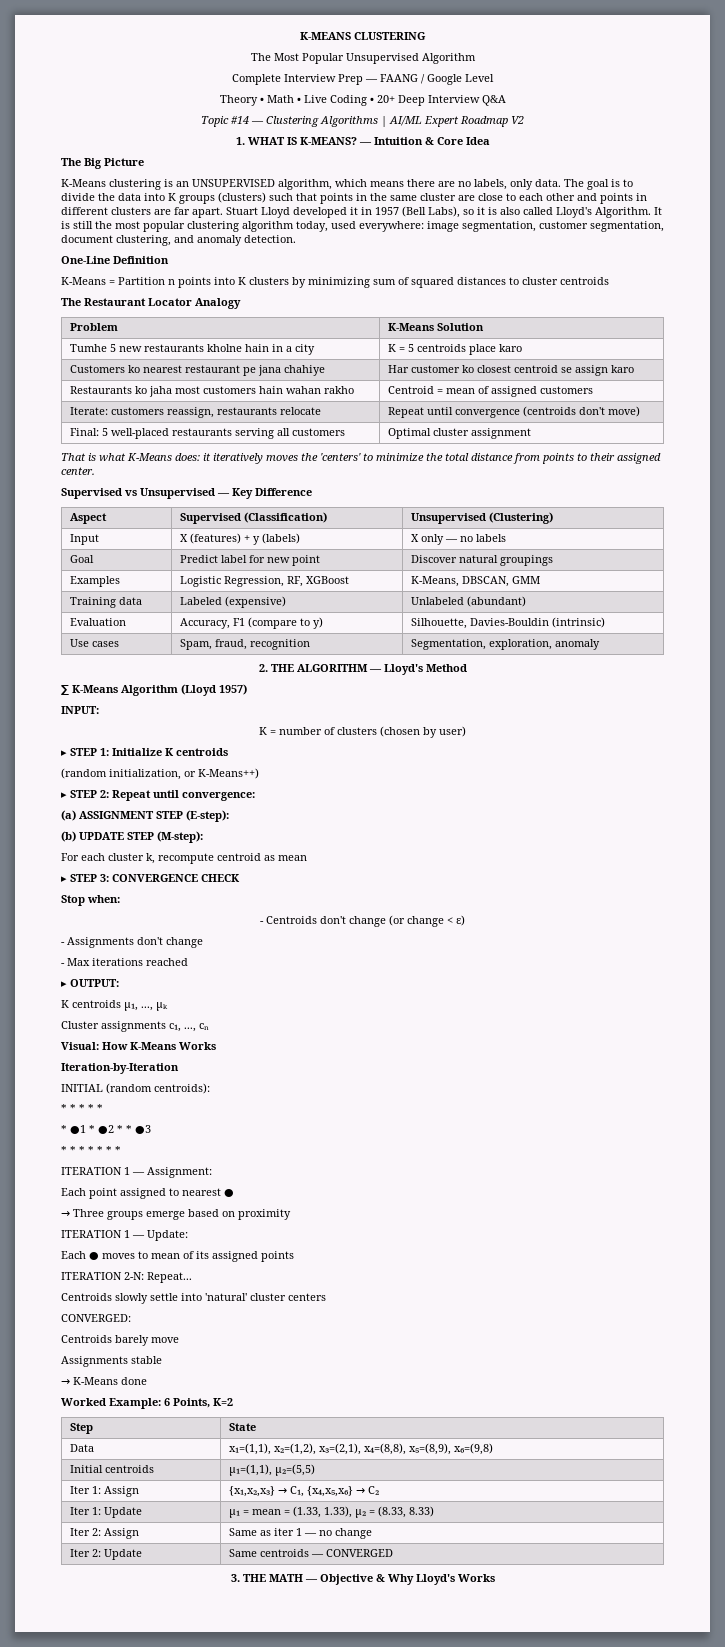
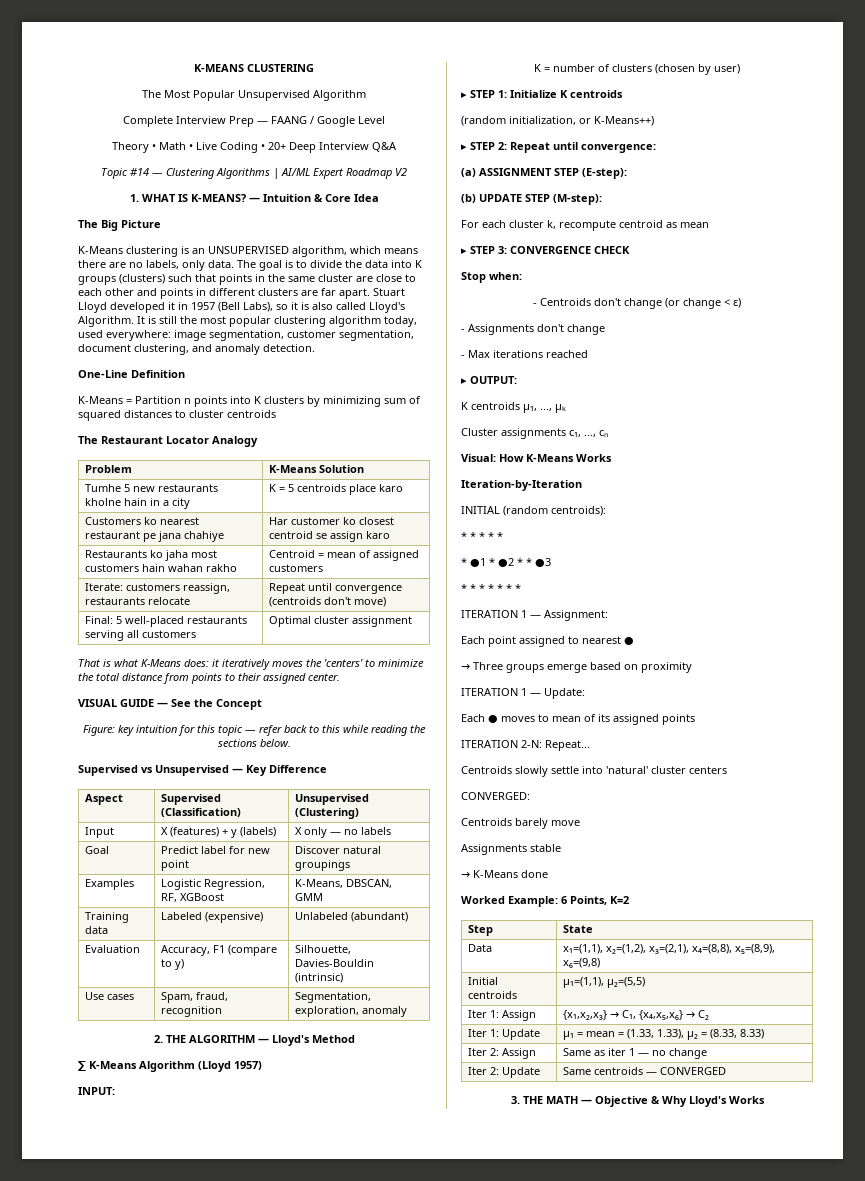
+ VISUAL GUIDE — See the Concept
+ Figure: key intuition for this topic — refer back to this while reading the sections below.

